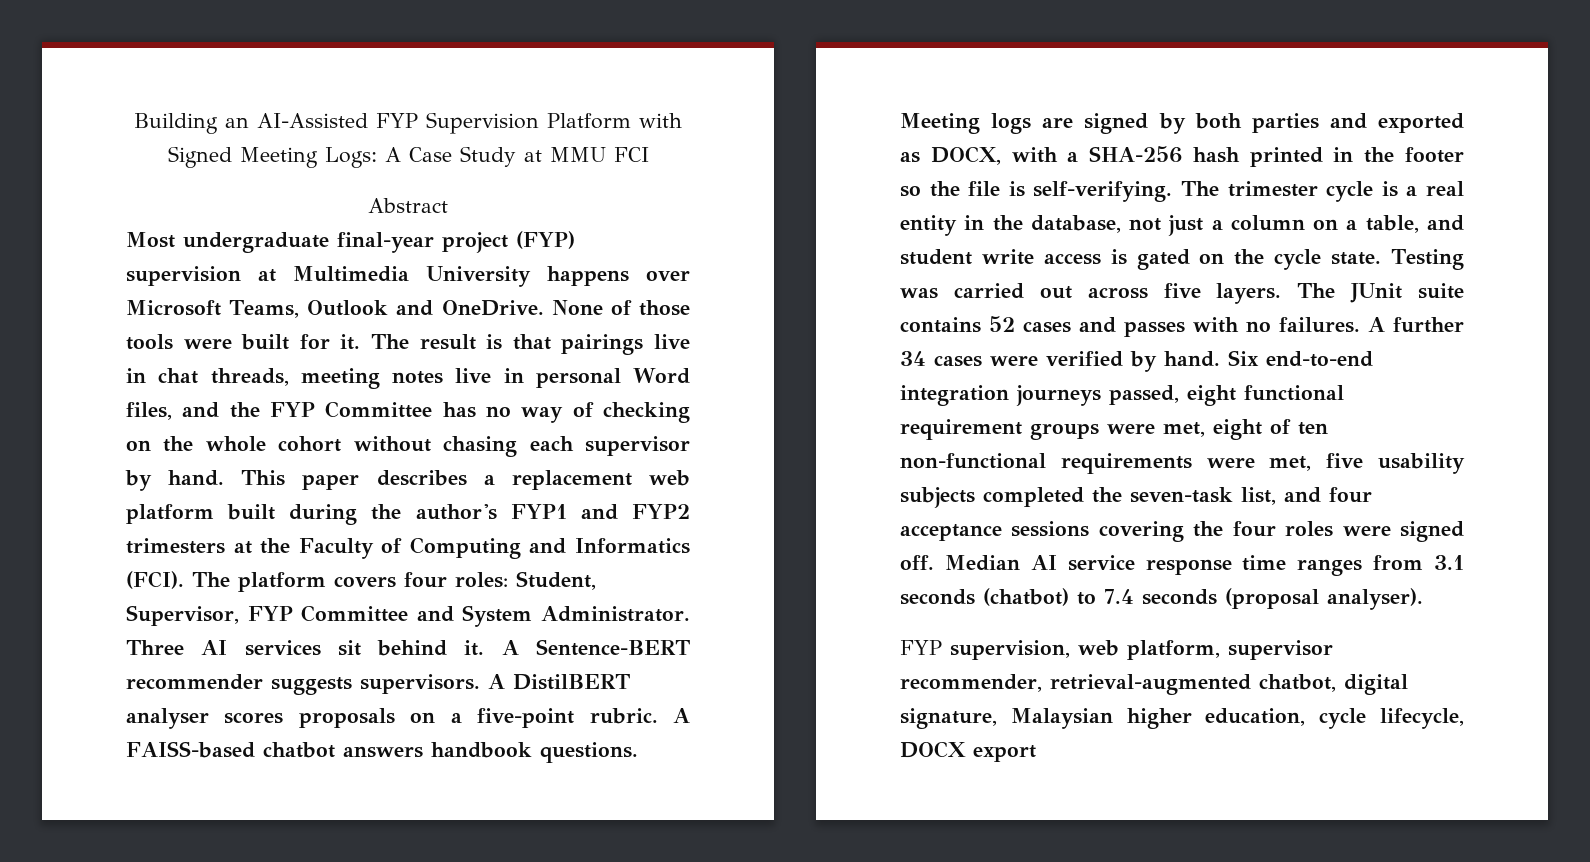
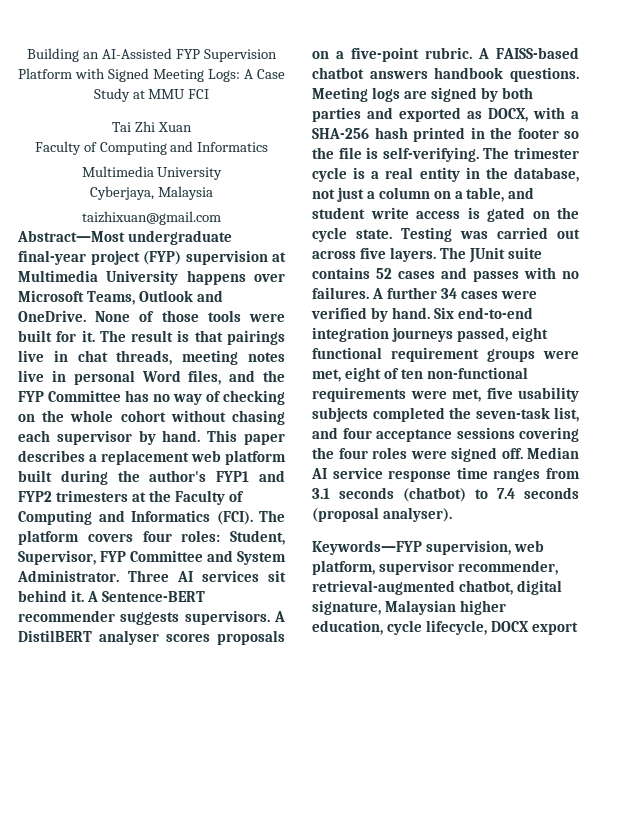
- Abstract
- Most undergraduate final-year project (FYP) supervision at Multimedia University happens over Microsoft Teams, Outlook and OneDrive.
+ Tai Zhi Xuan
+ Faculty of Computing and Informatics
+ Multimedia University
+ Cyberjaya, Malaysia
+ taizhixuan@gmail.com
+ Abstract—Most undergraduate final-year project (FYP) supervision at Multimedia University happens over Microsoft Teams, Outlook and OneDrive.
- FYP supervision, web platform, supervisor recommender, retrieval-augmented chatbot, digital signature, Malaysian higher education, cycle lifecycle, DOCX export
+ Keywords—FYP supervision, web platform, supervisor recommender, retrieval-augmented chatbot, digital signature, Malaysian higher education, cycle lifecycle, DOCX export

